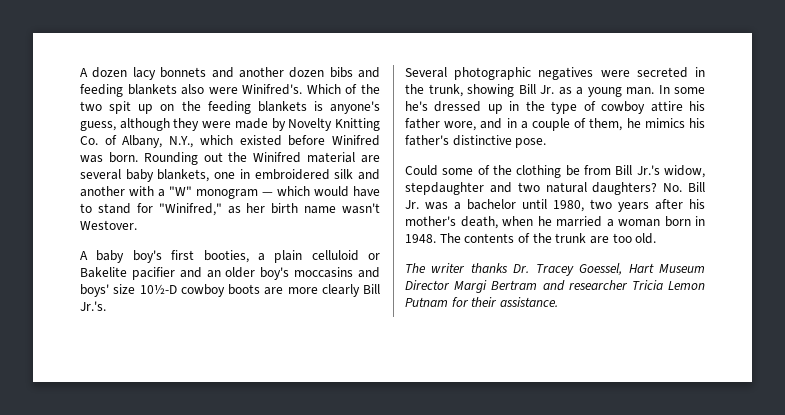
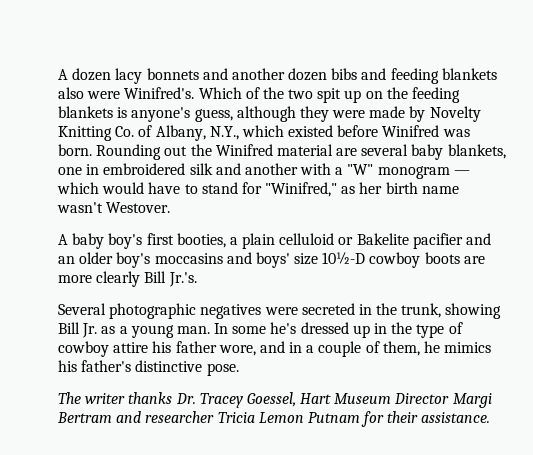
- Could some of the clothing be from Bill Jr.'s widow, stepdaughter and two natural daughters? No. Bill Jr. was a bachelor until 1980, two years after his mother's death, when he married a woman born in 1948. The contents of the trunk are too old.

